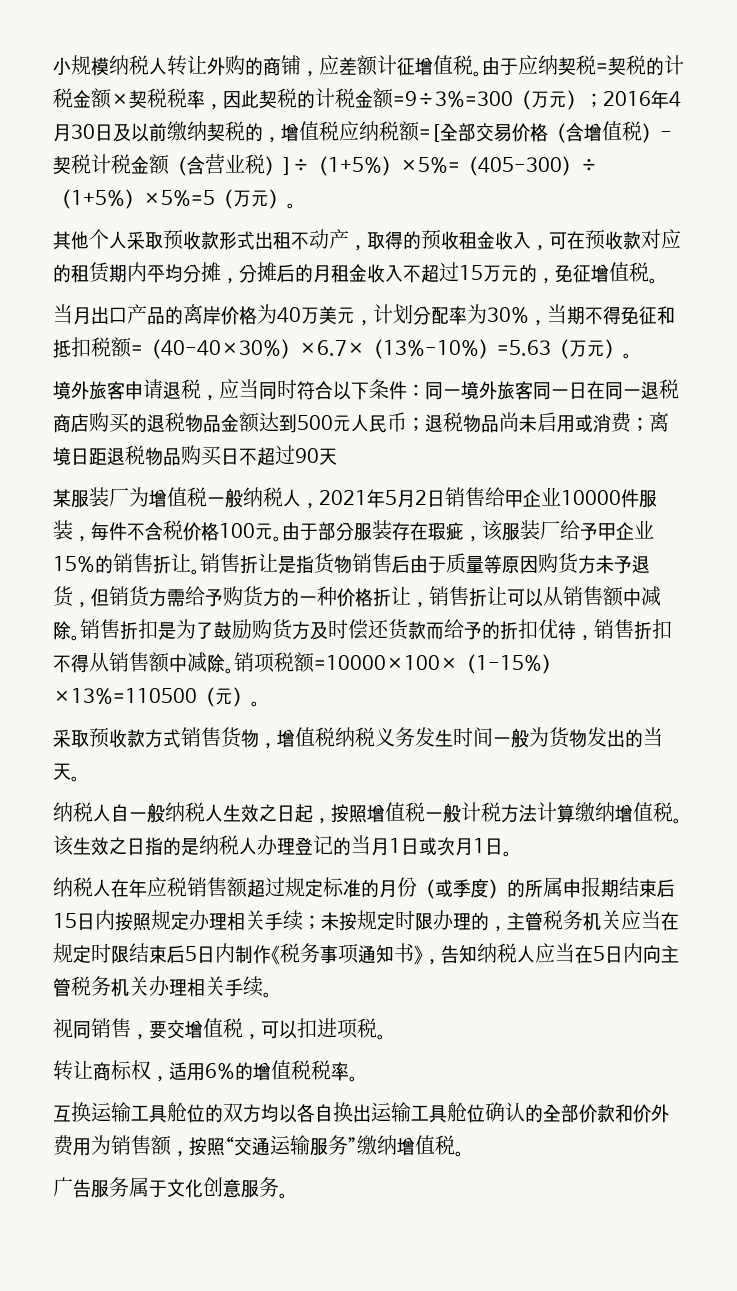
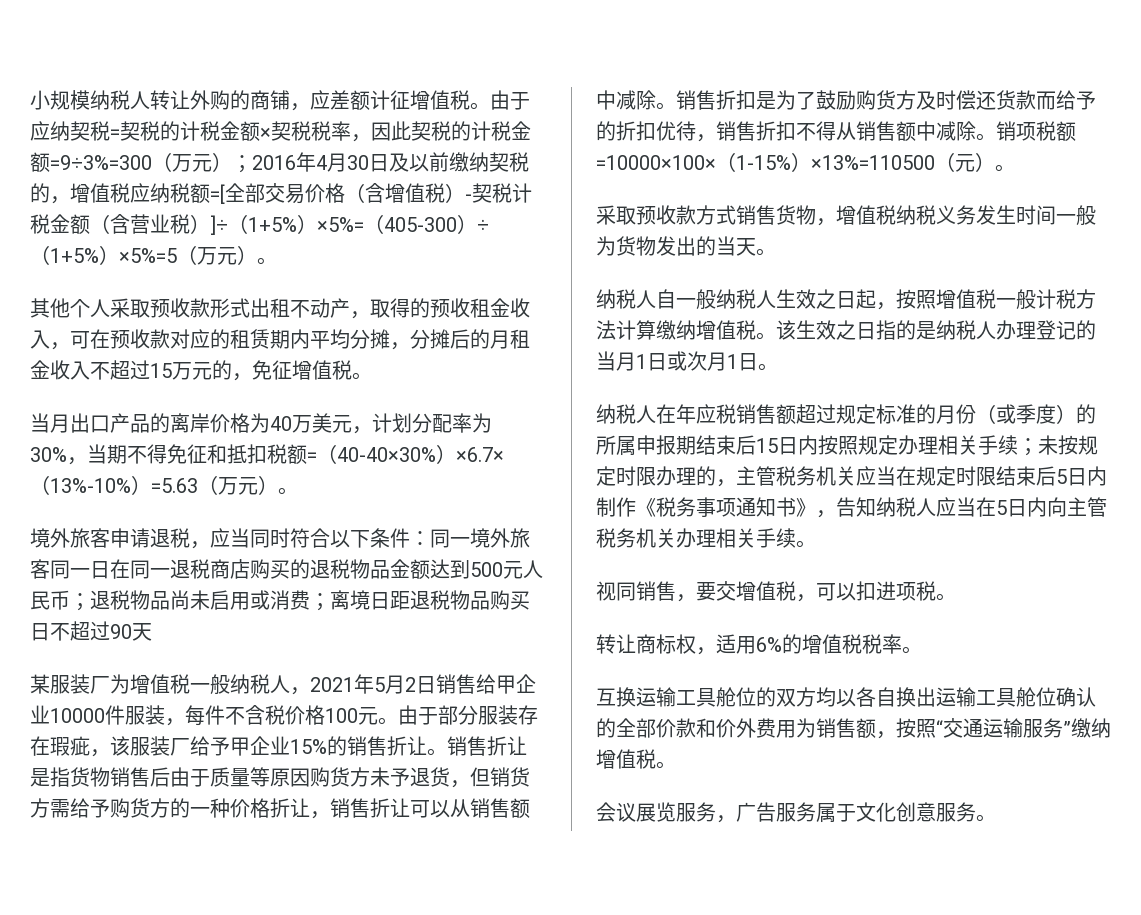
- 广告服务属于文化创意服务。
+ 会议展览服务，广告服务属于文化创意服务。

